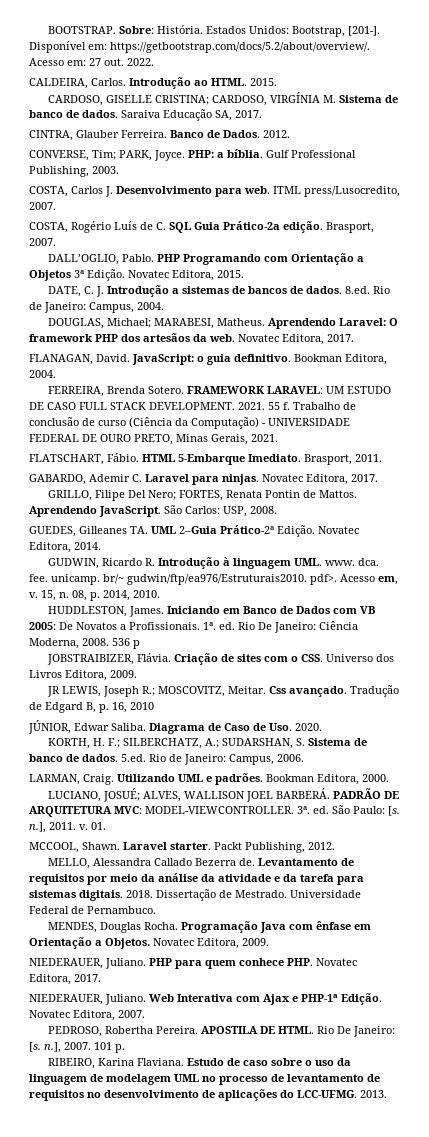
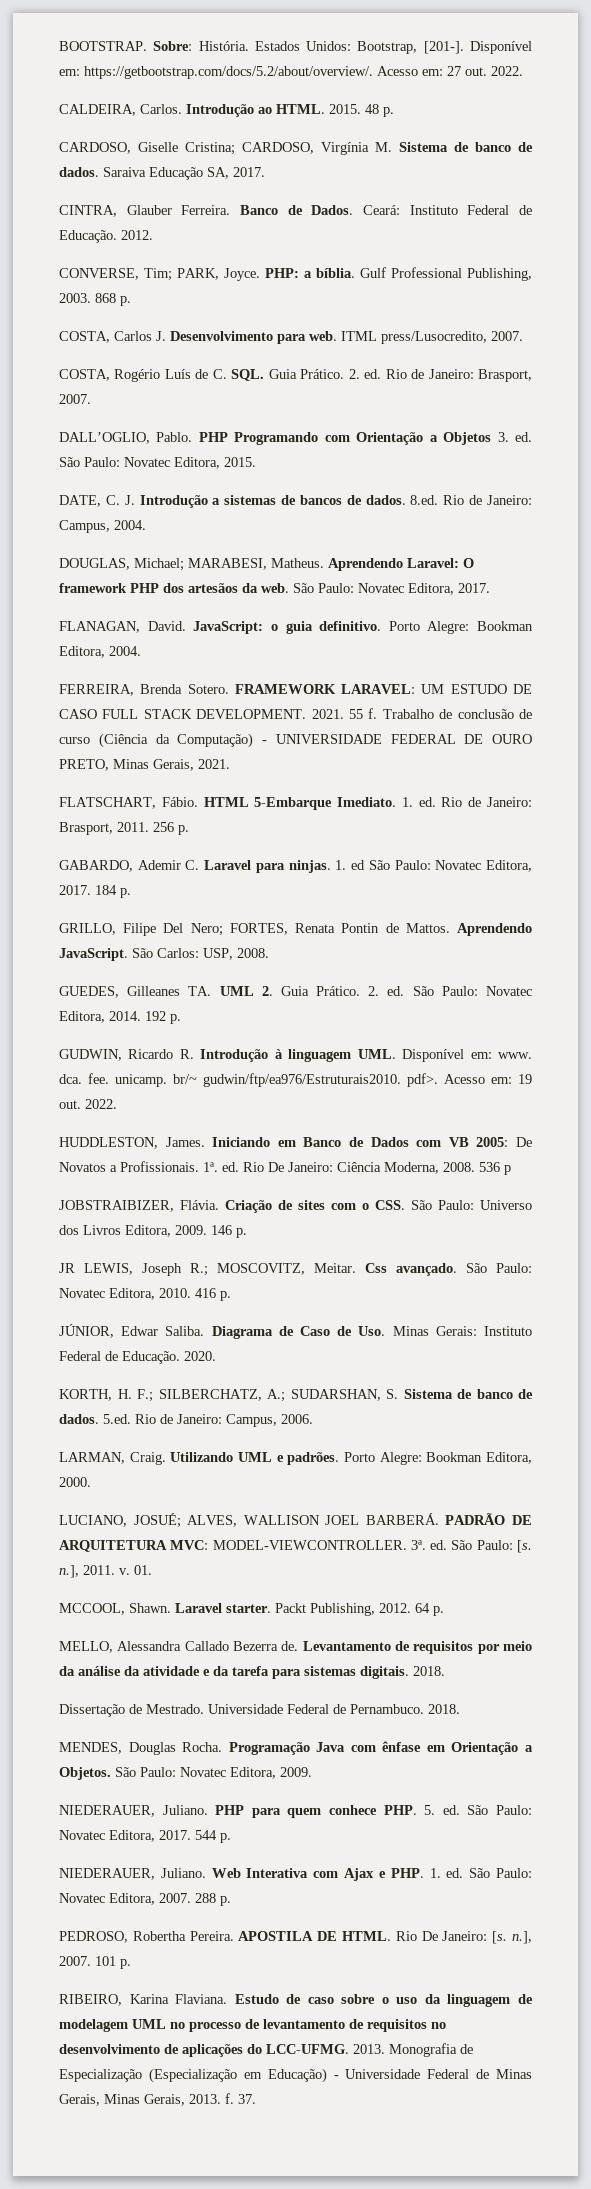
- Introdução ao HTML. 2015.
- CARDOSO, GISELLE CRISTINA; CARDOSO, VIRGÍNIA M. Sistema de banco de dados.
+ Introdução ao HTML. 2015. 48 p.
+ CARDOSO, Giselle Cristina; CARDOSO, Virgínia M. Sistema de banco de dados.
+ Ceará: Instituto Federal de Educação.
+ 868 p.
- COSTA, Rogério Luís de C. SQL Guia Prático-2a edição. Brasport, 2007.
+ COSTA, Rogério Luís de C. SQL. Guia Prático. 2. ed. Rio de Janeiro: Brasport, 2007.
- PHP Programando com Orientação a Objetos 3ª Edição. Novatec Editora, 2015.
+ PHP Programando com Orientação a Objetos 3. ed. São Paulo: Novatec Editora, 2015.
- Aprendendo Laravel: O framework PHP dos artesãos da web. Novatec Editora, 2017.
+ Aprendendo Laravel: O framework PHP dos artesãos da web. São Paulo: Novatec Editora, 2017.
- Bookman Editora, 2004.
+ Porto Alegre: Bookman Editora, 2004.
- Brasport, 2011.
+ 1. ed. Rio de Janeiro: Brasport, 2011. 256 p.
- GABARDO, Ademir C. Laravel para ninjas. Novatec Editora, 2017.
+ GABARDO, Ademir C. Laravel para ninjas. 1. ed São Paulo: Novatec Editora, 2017. 184 p.
- GUEDES, Gilleanes TA. UML 2–Guia Prático-2ª Edição. Novatec Editora, 2014.
+ GUEDES, Gilleanes TA. UML 2. Guia Prático. 2. ed. São Paulo: Novatec Editora, 2014. 192 p.
- GUDWIN, Ricardo R. Introdução à linguagem UML. www. dca. fee. unicamp. br/~ gudwin/ftp/ea976/Estruturais2010. pdf>.
+ GUDWIN, Ricardo R. Introdução à linguagem UML. Disponível em: www. dca. fee. unicamp. br/~ gudwin/ftp/ea976/Estruturais2010. pdf>.
- Acesso em, v. 15, n. 08, p. 2014, 2010.
+ Acesso em: 19 out. 2022.
- Criação de sites com o CSS. Universo dos Livros Editora, 2009.
+ Criação de sites com o CSS. São Paulo: Universo dos Livros Editora, 2009. 146 p.
- Tradução de Edgard B, p. 16, 2010
+ São Paulo: Novatec Editora, 2010. 416 p.
- Diagrama de Caso de Uso. 2020.
+ Diagrama de Caso de Uso. Minas Gerais: Instituto Federal de Educação. 2020.
- Bookman Editora, 2000.
+ Porto Alegre: Bookman Editora, 2000.
+ 64 p.
- Levantamento de requisitos por meio da análise da atividade e da tarefa para sistemas digitais. 2018. Dissertação de Mestrado.
+ Levantamento de requisitos por meio da análise da atividade e da tarefa para sistemas digitais. 2018.
+ Dissertação de Mestrado.
- Universidade Federal de Pernambuco.
+ Universidade Federal de Pernambuco. 2018.
- Novatec Editora, 2009.
+ São Paulo: Novatec Editora, 2009.
- PHP para quem conhece PHP. Novatec Editora, 2017.
+ PHP para quem conhece PHP. 5. ed. São Paulo: Novatec Editora, 2017. 544 p.
- Web Interativa com Ajax e PHP-1ª Edição. Novatec Editora, 2007.
+ Web Interativa com Ajax e PHP. 1. ed. São Paulo: Novatec Editora, 2007. 288 p.
+ Monografia de Especialização (Especialização em Educação) - Universidade Federal de Minas Gerais, Minas Gerais, 2013. f. 37.

